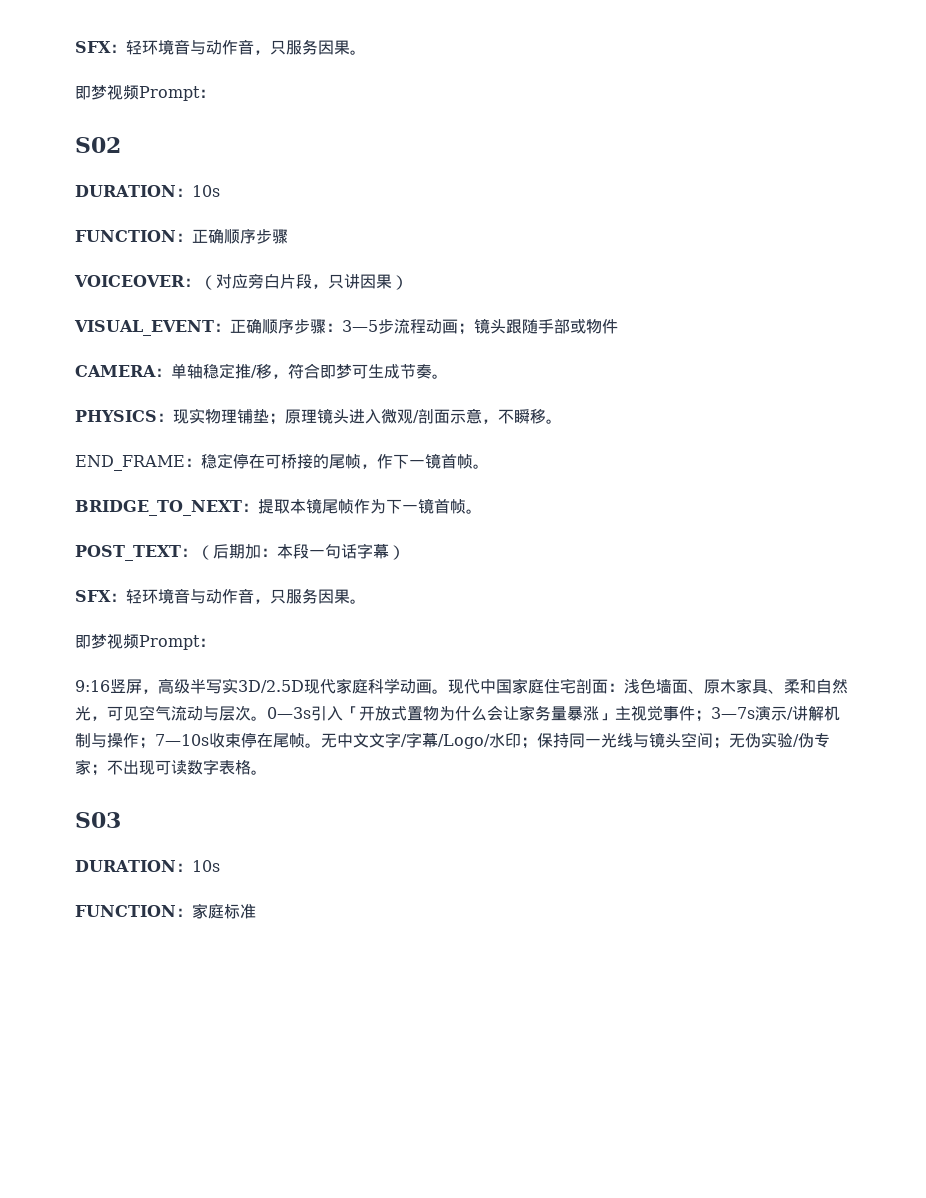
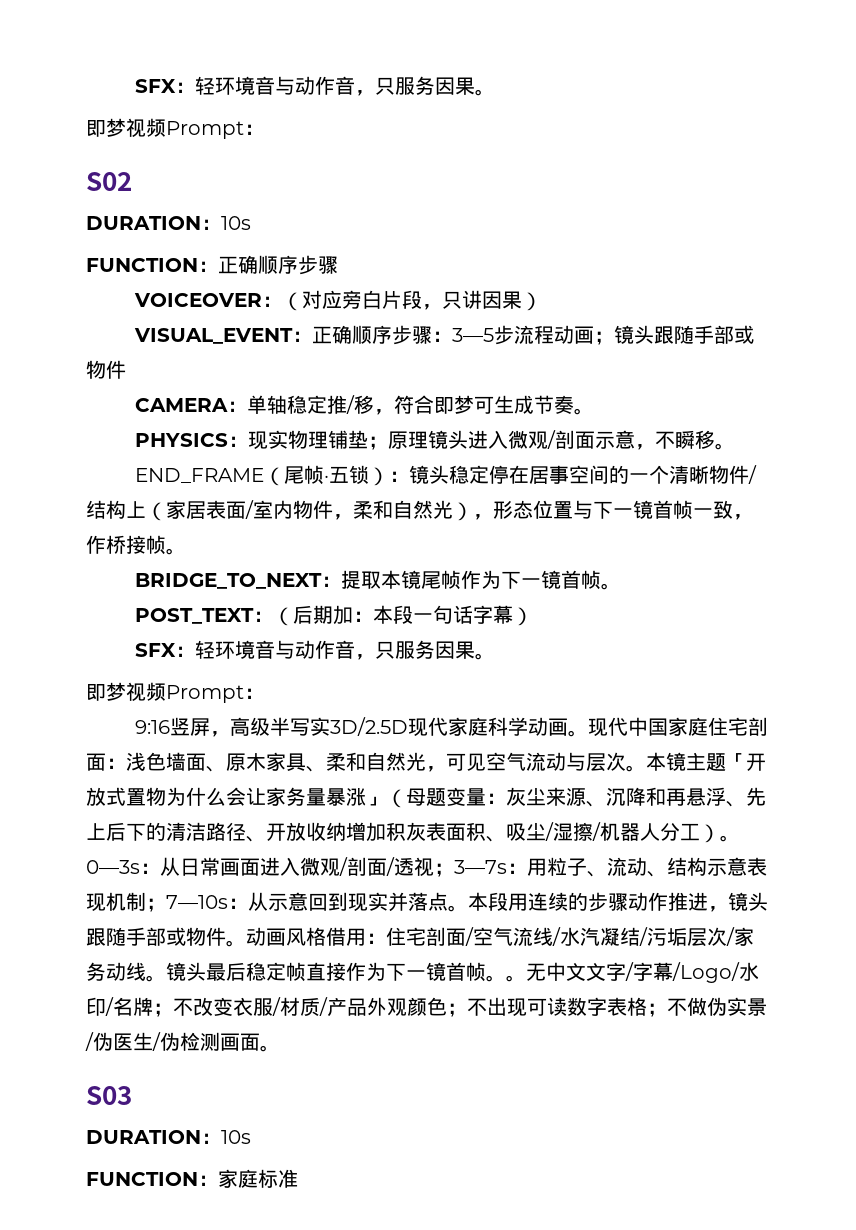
- END_FRAME：稳定停在可桥接的尾帧，作下一镜首帧。
+ END_FRAME（尾帧·五锁）：镜头稳定停在居事空间的一个清晰物件/结构上（家居表面/室内物件，柔和自然光），形态位置与下一镜首帧一致，作桥接帧。
- 0—3s引入「开放式置物为什么会让家务量暴涨」主视觉事件；3—7s演示/讲解机制与操作；7—10s收束停在尾帧。
+ 本镜主题「开放式置物为什么会让家务量暴涨」（母题变量：灰尘来源、沉降和再悬浮、先上后下的清洁路径、开放收纳增加积灰表面积、吸尘/湿擦/机器人分工）。0—3s：从日常画面进入微观/剖面/透视；3—7s：用粒子、流动、结构示意表现机制；7—10s：从示意回到现实并落点。本段用连续的步骤动作推进，镜头跟随手部或物件。动画风格借用：住宅剖面/空气流线/水汽凝结/污垢层次/家务动线。镜头最后稳定帧直接作为下一镜首帧。。
- 无中文文字/字幕/Logo/水印；保持同一光线与镜头空间；无伪实验/伪专家；不出现可读数字表格。
+ 无中文文字/字幕/Logo/水印/名牌；不改变衣服/材质/产品外观颜色；不出现可读数字表格；不做伪实景/伪医生/伪检测画面。

